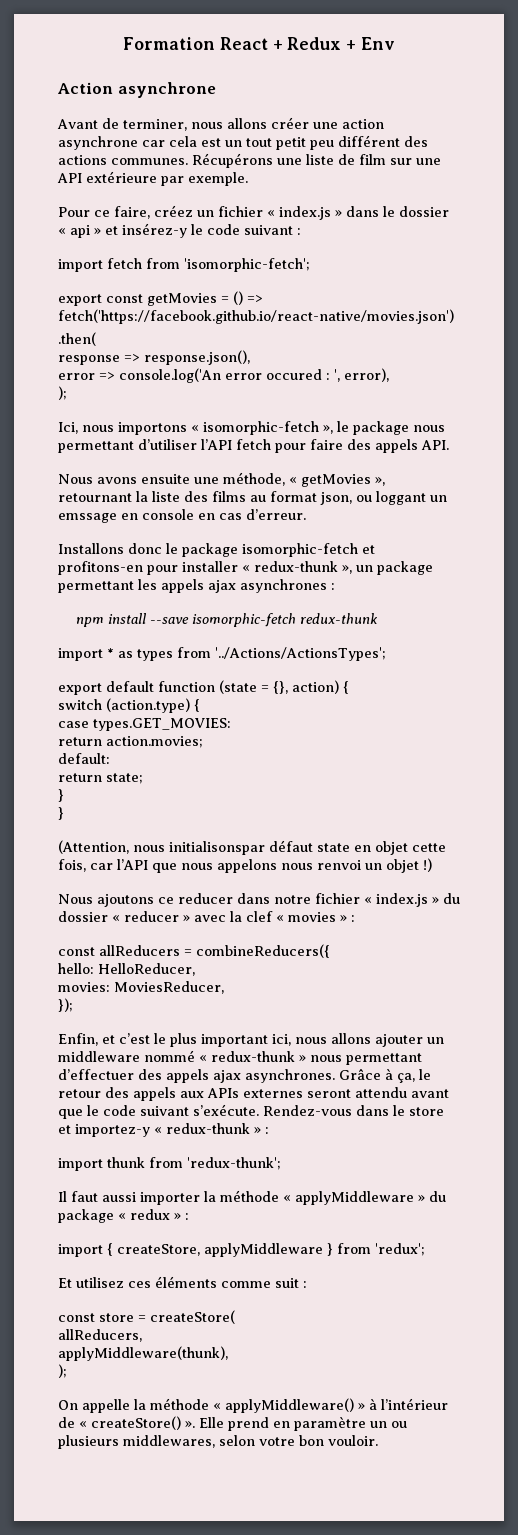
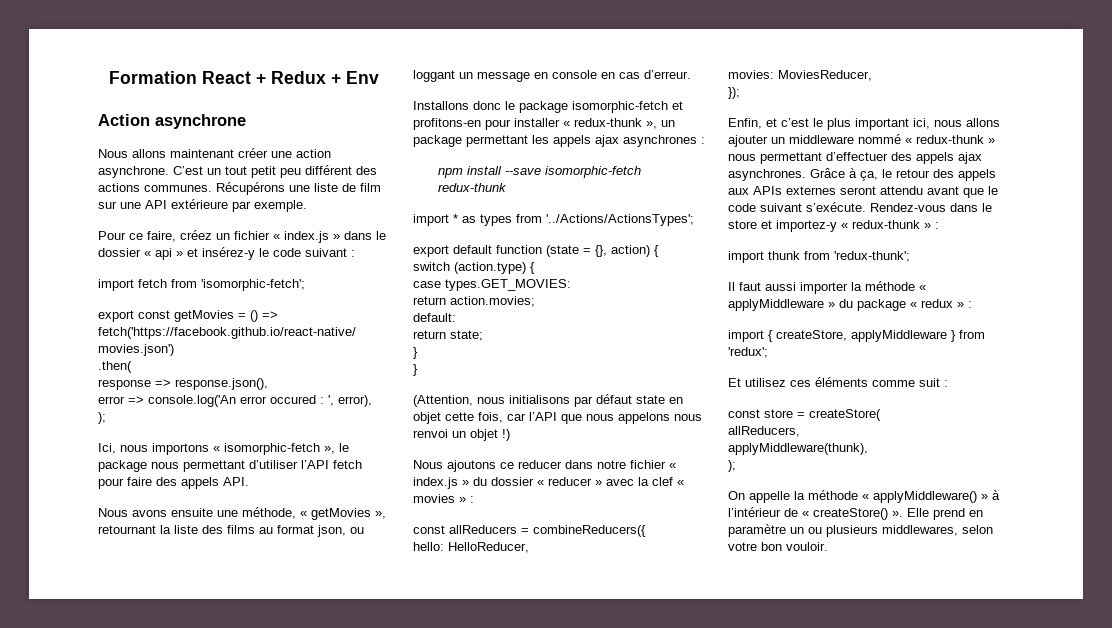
- Avant de terminer, nous allons créer une action asynchrone car cela est un tout petit peu différent des actions communes.
+ Nous allons maintenant créer une action asynchrone. C’est un tout petit peu différent des actions communes.
- Nous avons ensuite une méthode, « getMovies », retournant la liste des films au format json, ou loggant un emssage en console en cas d’erreur.
+ Nous avons ensuite une méthode, « getMovies », retournant la liste des films au format json, ou loggant un message en console en cas d’erreur.
- (Attention, nous initialisonspar défaut state en objet cette fois, car l’API que nous appelons nous renvoi un objet !)
+ (Attention, nous initialisons par défaut state en objet cette fois, car l’API que nous appelons nous renvoi un objet !)

